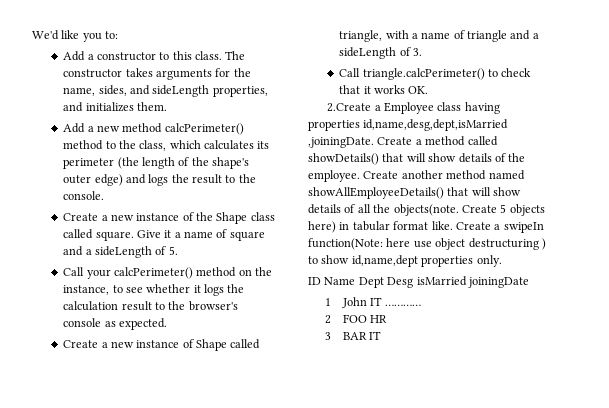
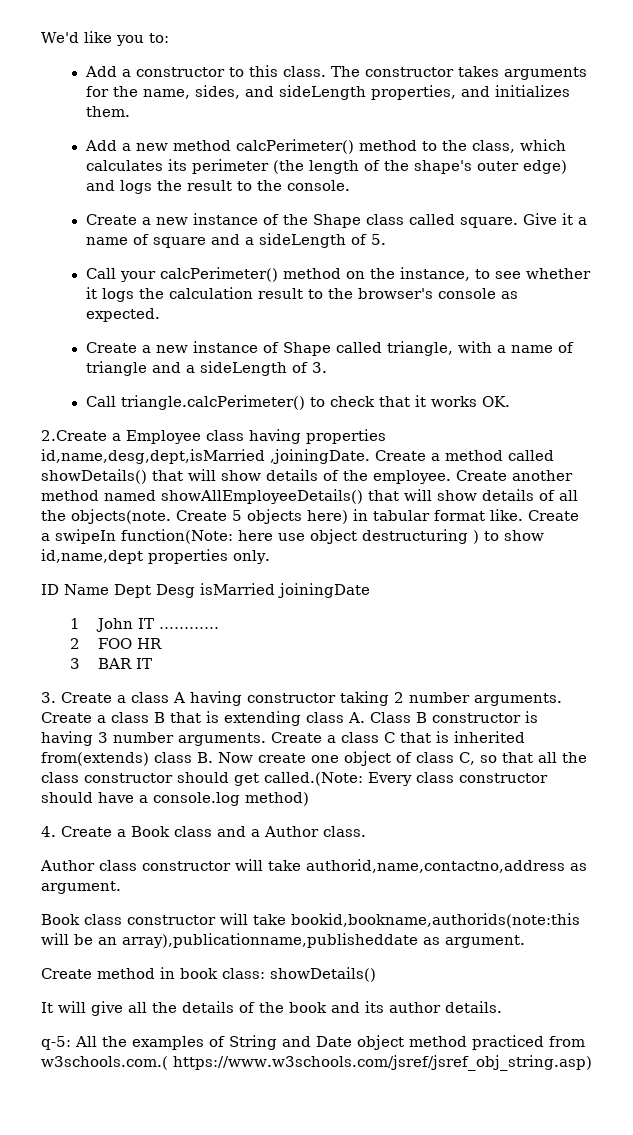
+ 3. Create a class A having constructor taking 2 number arguments. Create a class B that is extending class A. Class B constructor is having 3 number arguments. Create a class C that is inherited from(extends) class B. Now create one object of class C, so that all the class constructor should get called.(Note: Every class constructor should have a console.log method)
+ 4. Create a Book class and a Author class.
+ Author class constructor will take authorid,name,contactno,address as argument.
+ Book class constructor will take bookid,bookname,authorids(note:this will be an array),publicationname,publisheddate as argument.
+ Create method in book class: showDetails()
+ It will give all the details of the book and its author details.
+ q-5: All the examples of String and Date object method practiced from w3schools.com.( https://www.w3schools.com/jsref/jsref_obj_string.asp)

